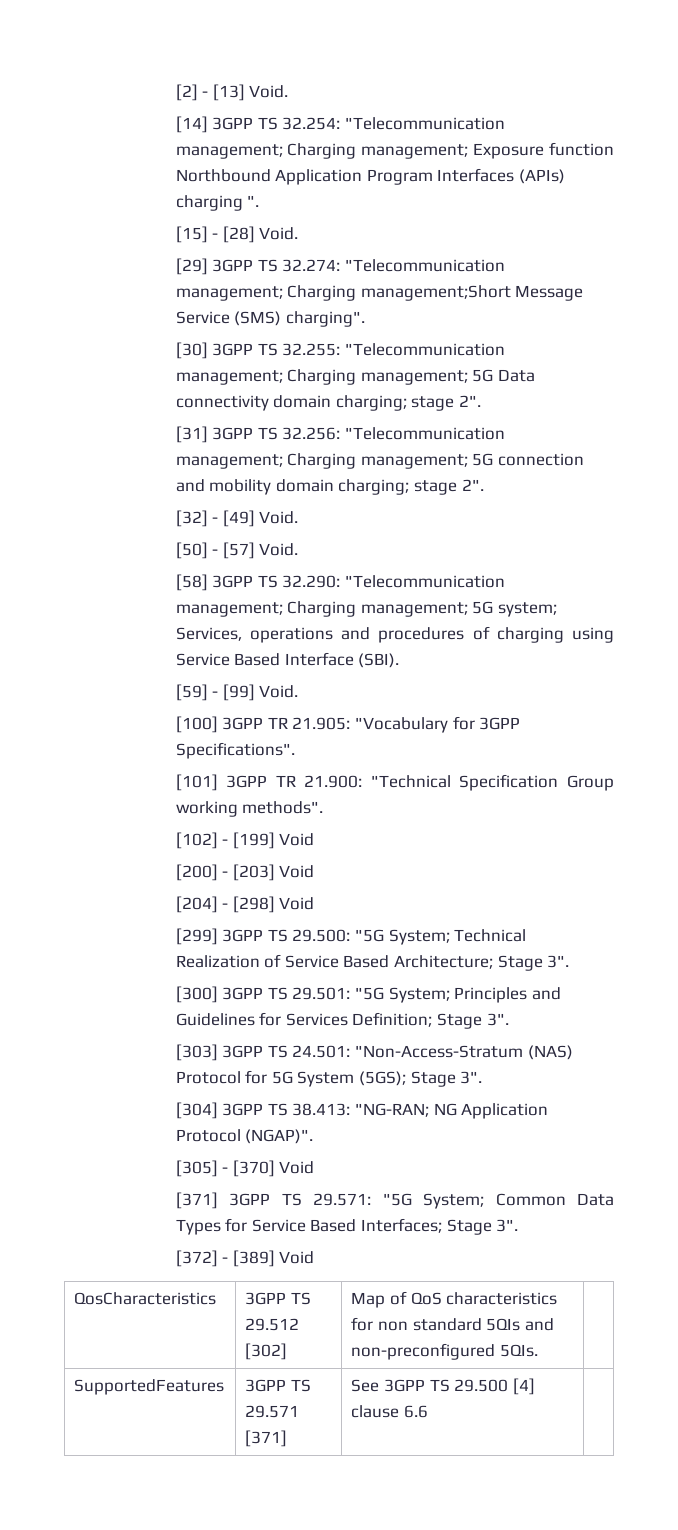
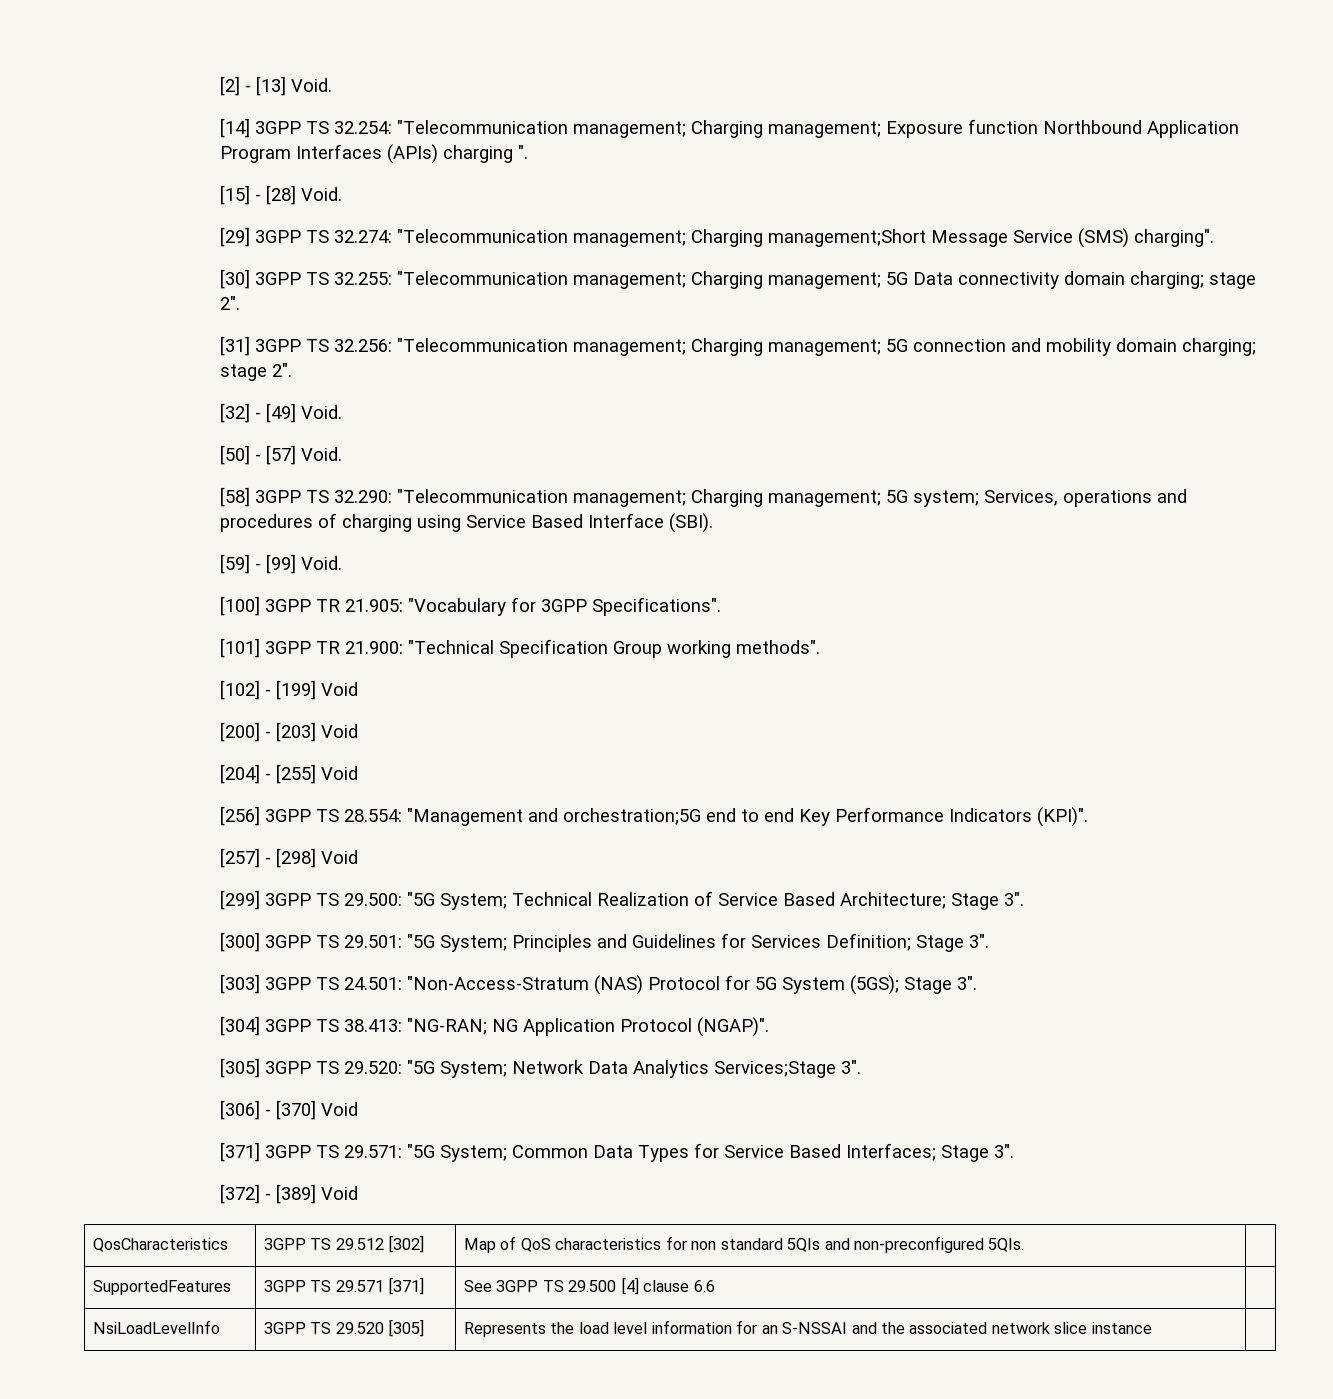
- [204] - [298] Void
+ [204] - [255] Void
+ [256] 3GPP TS 28.554: "Management and orchestration;5G end to end Key Performance Indicators (KPI)".
+ [257] - [298] Void
- [305] - [370] Void
+ [305] 3GPP TS 29.520: "5G System; Network Data Analytics Services;Stage 3".
+ [306] - [370] Void
+ NsiLoadLevelInfo | 3GPP TS 29.520 [305] | Represents the load level information for an S-NSSAI and the associated network slice instance |

